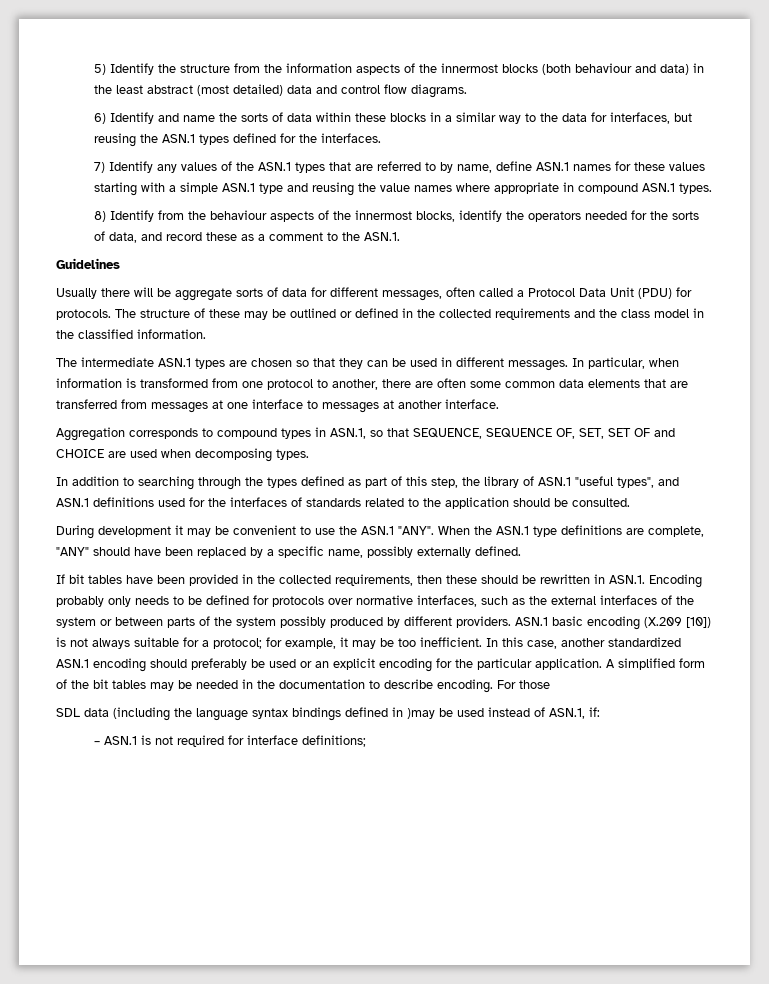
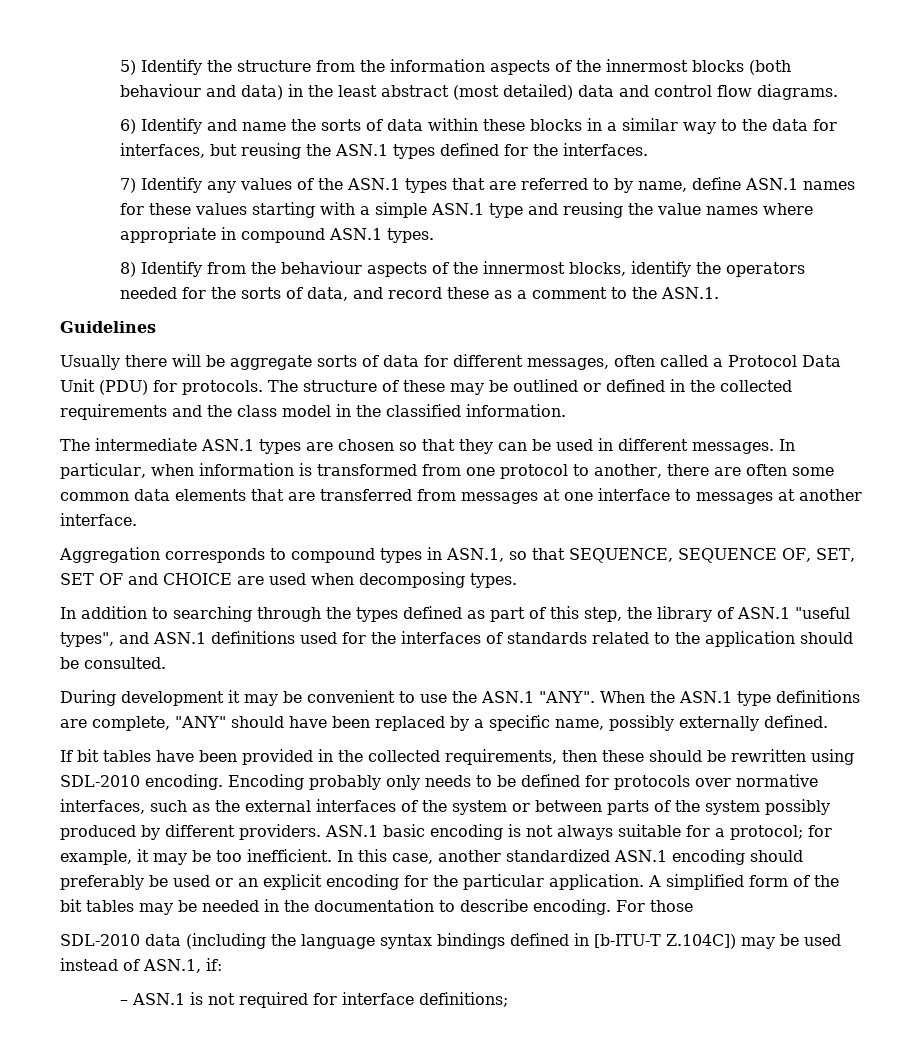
- If bit tables have been provided in the collected requirements, then these should be rewritten in ASN.1. Encoding probably only needs to be defined for protocols over normative interfaces, such as the external interfaces of the system or between parts of the system possibly produced by different providers.
+ If bit tables have been provided in the collected requirements, then these should be rewritten using SDL-2010 encoding. Encoding probably only needs to be defined for protocols over normative interfaces, such as the external interfaces of the system or between parts of the system possibly produced by different providers.
- ASN.1 basic encoding (X.209 [10]) is not always suitable for a protocol; for example, it may be too inefficient.
+ ASN.1 basic encoding is not always suitable for a protocol; for example, it may be too inefficient.
- SDL data (including the language syntax bindings defined in )may be used instead of ASN.1, if:
+ SDL-2010 data (including the language syntax bindings defined in [b-ITU-T Z.104C]) may be used instead of ASN.1, if:

